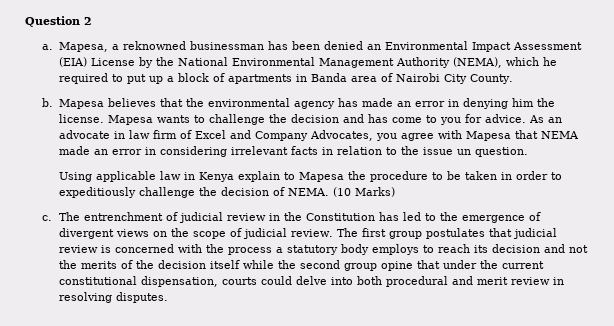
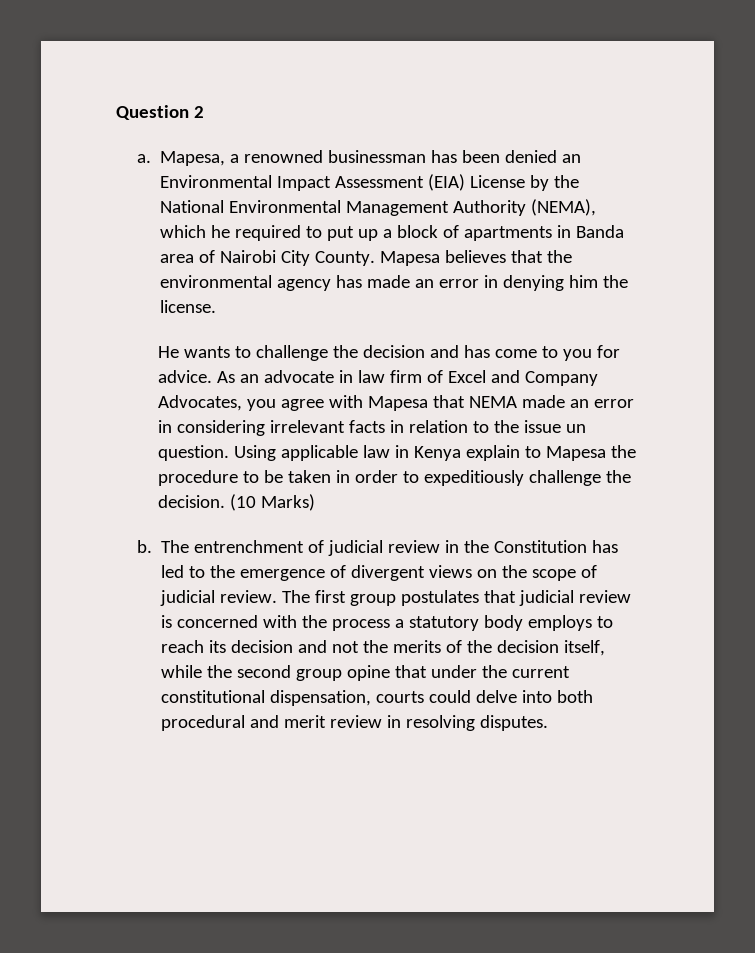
- Mapesa, a reknowned businessman has been denied an Environmental Impact Assessment (EIA) License by the National Environmental Management Authority (NEMA), which he required to put up a block of apartments in Banda area of Nairobi City County.
- b.
+ Mapesa, a renowned businessman has been denied an Environmental Impact Assessment (EIA) License by the National Environmental Management Authority (NEMA), which he required to put up a block of apartments in Banda area of Nairobi City County.
- Mapesa believes that the environmental agency has made an error in denying him the license. Mapesa wants to challenge the decision and has come to you for advice.
+ Mapesa believes that the environmental agency has made an error in denying him the license.
+ He wants to challenge the decision and has come to you for advice.
- As an advocate in law firm of Excel and Company Advocates, you agree with Mapesa that NEMA made an error in considering irrelevant facts in relation to the issue un question.
- Using applicable law in Kenya explain to Mapesa the procedure to be taken in order to expeditiously challenge the decision of NEMA.
+ As an advocate in law firm of Excel and Company Advocates, you agree with Mapesa that NEMA made an error in considering irrelevant facts in relation to the issue un question. Using applicable law in Kenya explain to Mapesa the procedure to be taken in order to expeditiously challenge the decision.
- c.
+ b.
- The first group postulates that judicial review is concerned with the process a statutory body employs to reach its decision and not the merits of the decision itself while the second group opine that under the current constitutional dispensation, courts could delve into both procedural and merit review in resolving disputes.
+ The first group postulates that judicial review is concerned with the process a statutory body employs to reach its decision and not the merits of the decision itself, while the second group opine that under the current constitutional dispensation, courts could delve into both procedural and merit review in resolving disputes.

